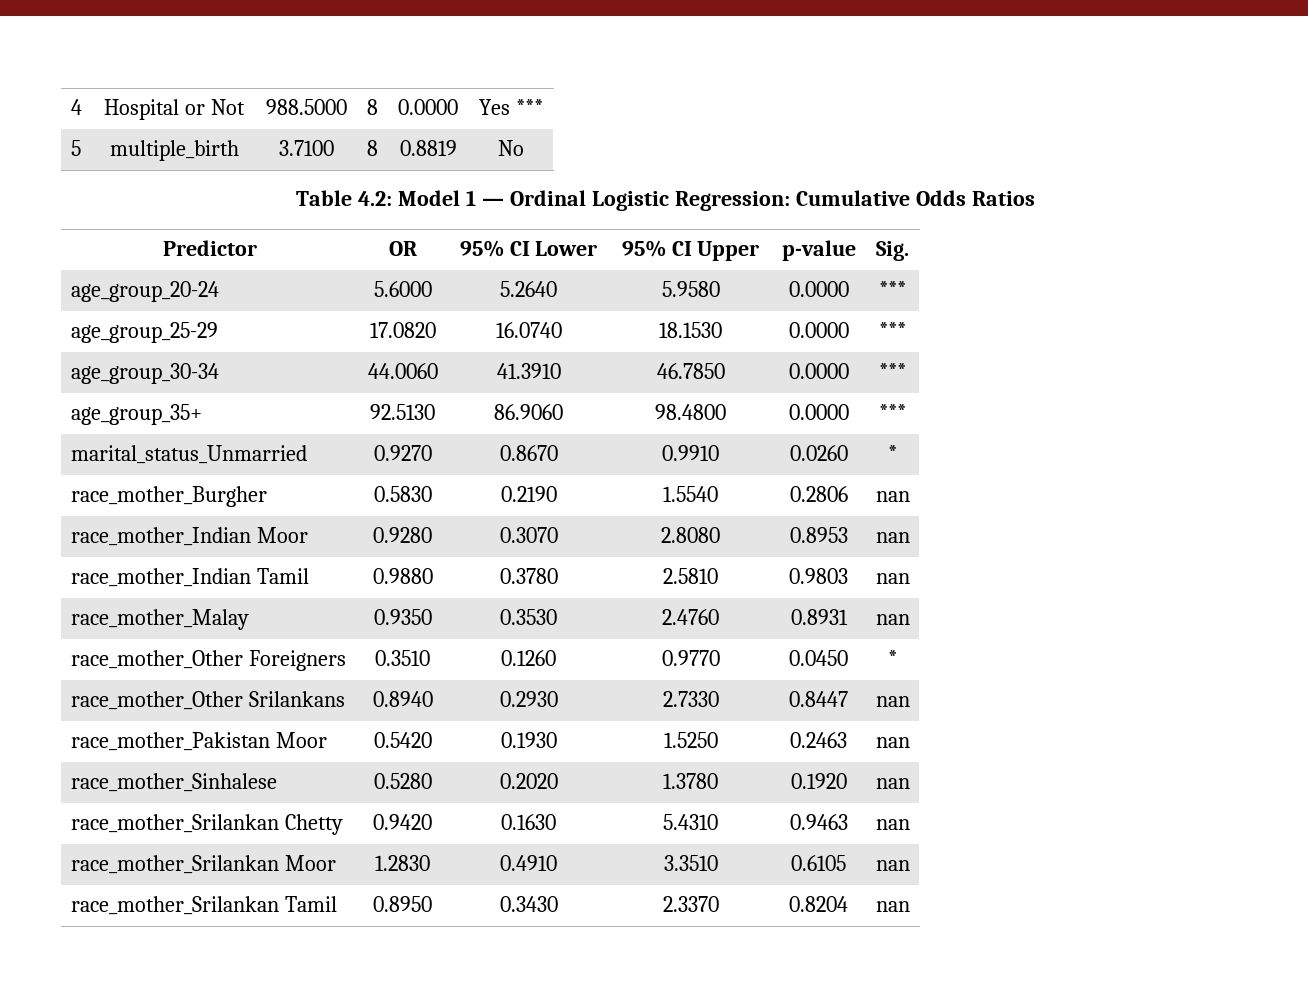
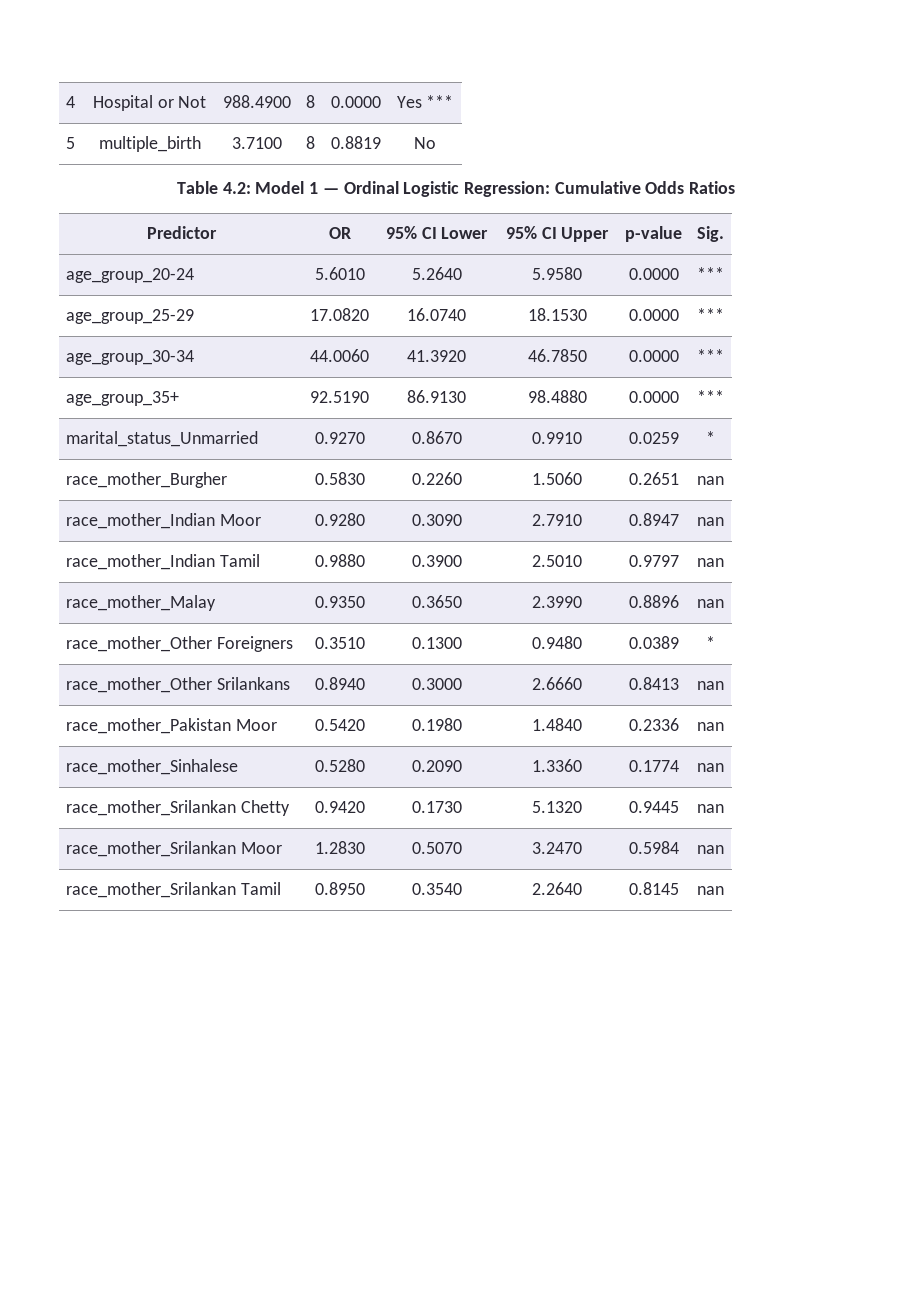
- 4 | Hospital or Not | 988.5000 | 8 | 0.0000 | Yes ***
+ 4 | Hospital or Not | 988.4900 | 8 | 0.0000 | Yes ***
- age_group_20-24 | 5.6000 | 5.2640 | 5.9580 | 0.0000 | ***
+ age_group_20-24 | 5.6010 | 5.2640 | 5.9580 | 0.0000 | ***
- age_group_30-34 | 44.0060 | 41.3910 | 46.7850 | 0.0000 | ***
+ age_group_30-34 | 44.0060 | 41.3920 | 46.7850 | 0.0000 | ***
- age_group_35+ | 92.5130 | 86.9060 | 98.4800 | 0.0000 | ***
+ age_group_35+ | 92.5190 | 86.9130 | 98.4880 | 0.0000 | ***
- marital_status_Unmarried | 0.9270 | 0.8670 | 0.9910 | 0.0260 | *
+ marital_status_Unmarried | 0.9270 | 0.8670 | 0.9910 | 0.0259 | *
- race_mother_Burgher | 0.5830 | 0.2190 | 1.5540 | 0.2806 | nan
+ race_mother_Burgher | 0.5830 | 0.2260 | 1.5060 | 0.2651 | nan
- race_mother_Indian Moor | 0.9280 | 0.3070 | 2.8080 | 0.8953 | nan
+ race_mother_Indian Moor | 0.9280 | 0.3090 | 2.7910 | 0.8947 | nan
- race_mother_Indian Tamil | 0.9880 | 0.3780 | 2.5810 | 0.9803 | nan
+ race_mother_Indian Tamil | 0.9880 | 0.3900 | 2.5010 | 0.9797 | nan
- race_mother_Malay | 0.9350 | 0.3530 | 2.4760 | 0.8931 | nan
+ race_mother_Malay | 0.9350 | 0.3650 | 2.3990 | 0.8896 | nan
- race_mother_Other Foreigners | 0.3510 | 0.1260 | 0.9770 | 0.0450 | *
+ race_mother_Other Foreigners | 0.3510 | 0.1300 | 0.9480 | 0.0389 | *
- race_mother_Other Srilankans | 0.8940 | 0.2930 | 2.7330 | 0.8447 | nan
+ race_mother_Other Srilankans | 0.8940 | 0.3000 | 2.6660 | 0.8413 | nan
- race_mother_Pakistan Moor | 0.5420 | 0.1930 | 1.5250 | 0.2463 | nan
+ race_mother_Pakistan Moor | 0.5420 | 0.1980 | 1.4840 | 0.2336 | nan
- race_mother_Sinhalese | 0.5280 | 0.2020 | 1.3780 | 0.1920 | nan
+ race_mother_Sinhalese | 0.5280 | 0.2090 | 1.3360 | 0.1774 | nan
- race_mother_Srilankan Chetty | 0.9420 | 0.1630 | 5.4310 | 0.9463 | nan
+ race_mother_Srilankan Chetty | 0.9420 | 0.1730 | 5.1320 | 0.9445 | nan
- race_mother_Srilankan Moor | 1.2830 | 0.4910 | 3.3510 | 0.6105 | nan
+ race_mother_Srilankan Moor | 1.2830 | 0.5070 | 3.2470 | 0.5984 | nan
- race_mother_Srilankan Tamil | 0.8950 | 0.3430 | 2.3370 | 0.8204 | nan
+ race_mother_Srilankan Tamil | 0.8950 | 0.3540 | 2.2640 | 0.8145 | nan

